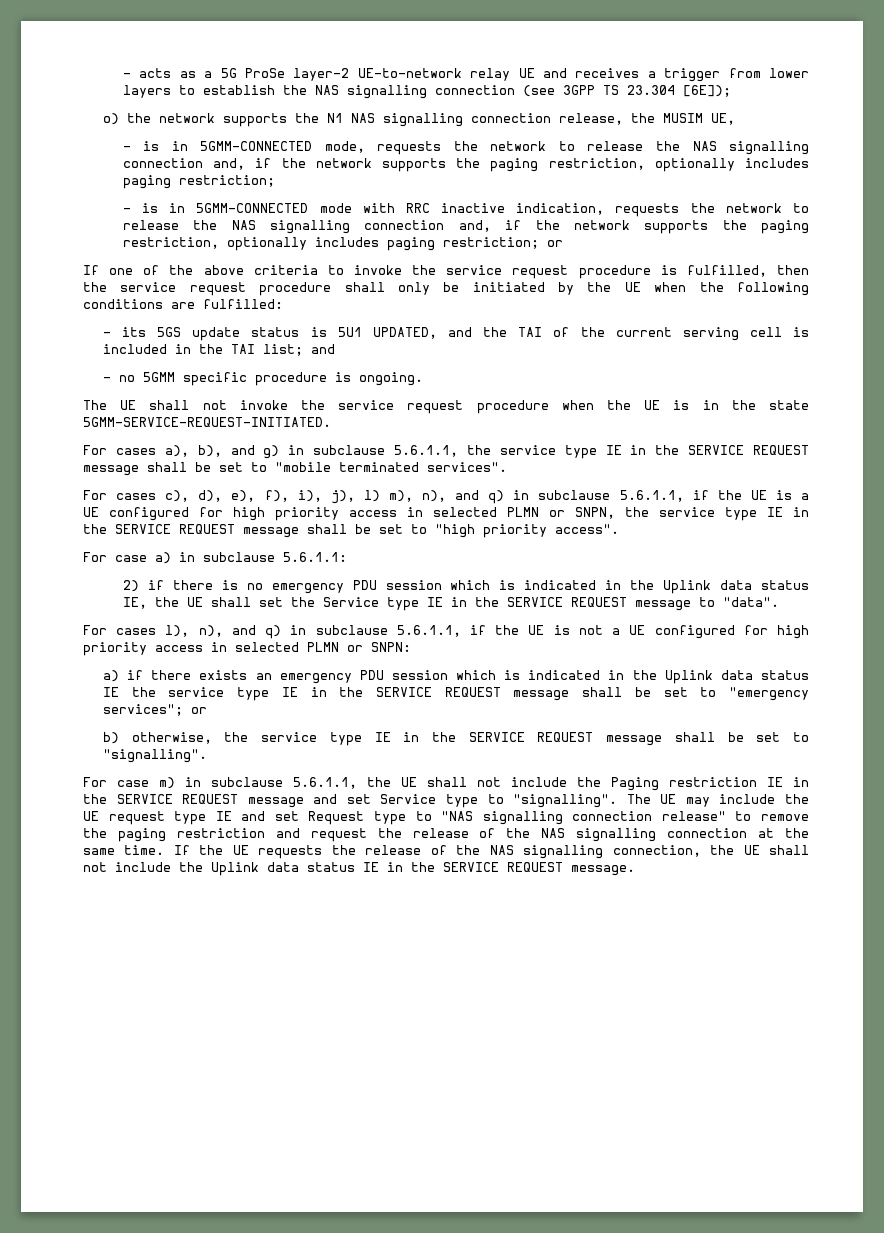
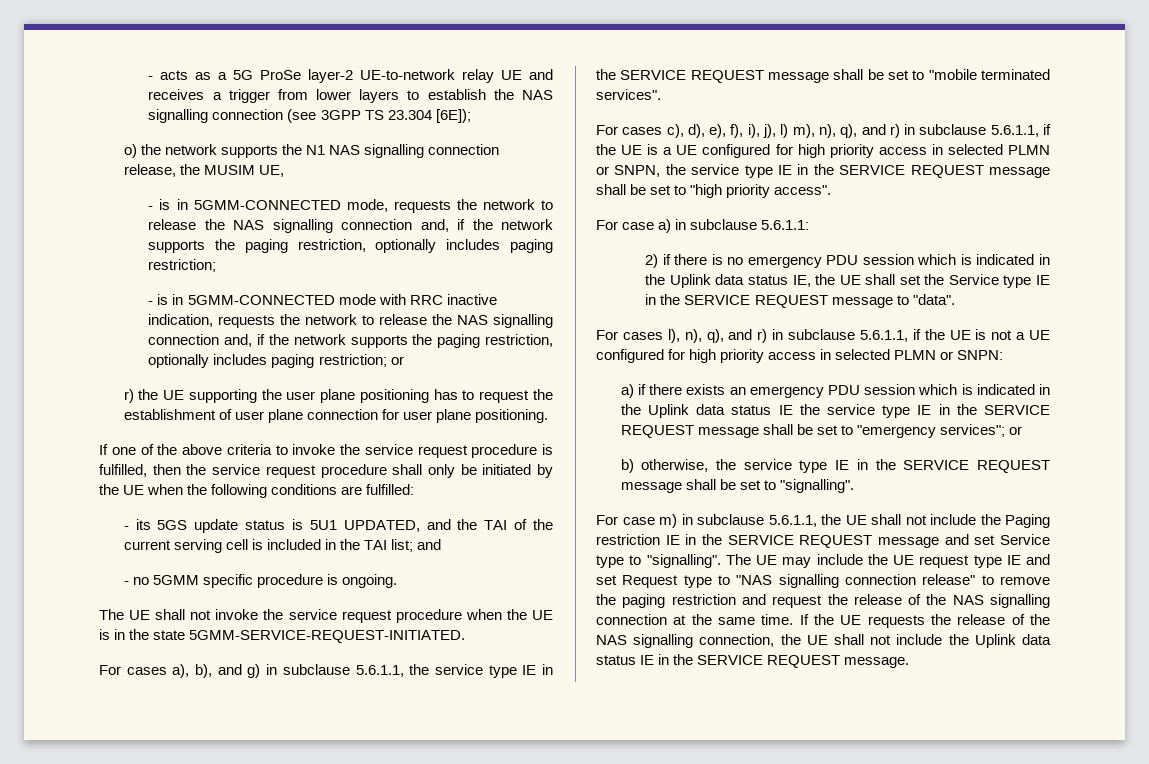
+ r) the UE supporting the user plane positioning has to request the establishment of user plane connection for user plane positioning.
- For cases c), d), e), f), i), j), l) m), n), and q) in subclause 5.6.1.1, if the UE is a UE configured for high priority access in selected PLMN or SNPN, the service type IE in the SERVICE REQUEST message shall be set to "high priority access".
+ For cases c), d), e), f), i), j), l) m), n), q), and r) in subclause 5.6.1.1, if the UE is a UE configured for high priority access in selected PLMN or SNPN, the service type IE in the SERVICE REQUEST message shall be set to "high priority access".
- For cases l), n), and q) in subclause 5.6.1.1, if the UE is not a UE configured for high priority access in selected PLMN or SNPN:
+ For cases l), n), q), and r) in subclause 5.6.1.1, if the UE is not a UE configured for high priority access in selected PLMN or SNPN:

